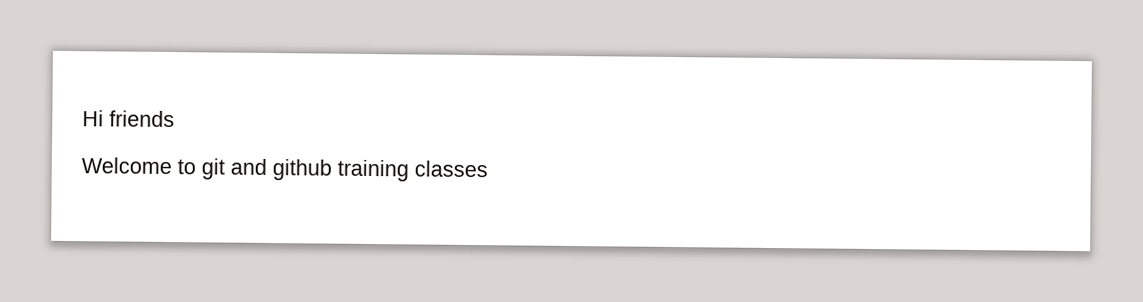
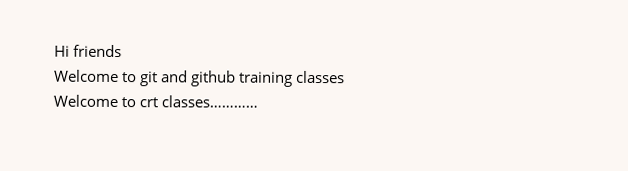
+ Welcome to crt classes…………

